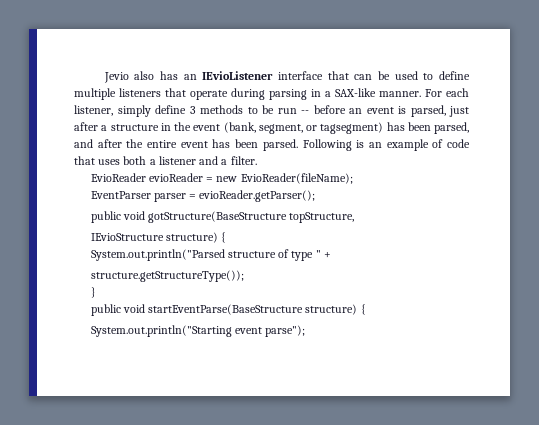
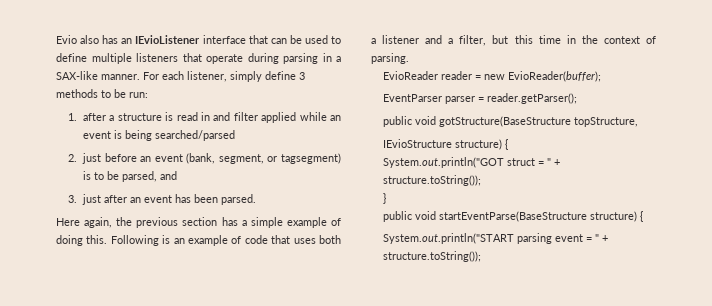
- Jevio also has an IEvioListener interface that can be used to define multiple listeners that operate during parsing in a SAX-like manner.
+ Evio also has an IEvioListener interface that can be used to define multiple listeners that operate during parsing in a SAX-like manner.
- For each listener, simply define 3 methods to be run -- before an event is parsed, just after a structure in the event (bank, segment, or tagsegment) has been parsed, and after the entire event has been parsed.
+ For each listener, simply define 3 methods to be run:
+ 1. after a structure is read in and filter applied while an event is being searched/parsed
+ 2. just before an event (bank, segment, or tagsegment) is to be parsed, and
+ 3. just after an event has been parsed.
+ Here again, the previous section has a simple example of doing this.
- Following is an example of code that uses both a listener and a filter.
+ Following is an example of code that uses both a listener and a filter, but this time in the context of parsing.
- EvioReader evioReader = new EvioReader(fileName);
+ EvioReader reader = new EvioReader(buffer);
- EventParser parser = evioReader.getParser();
+ EventParser parser = reader.getParser();
- System.out.println("Parsed structure of type " +
- structure.getStructureType());
+ System.out.println("GOT struct = " + structure.toString());
- System.out.println("Starting event parse");
+ System.out.println("START parsing event = " + structure.toString());

